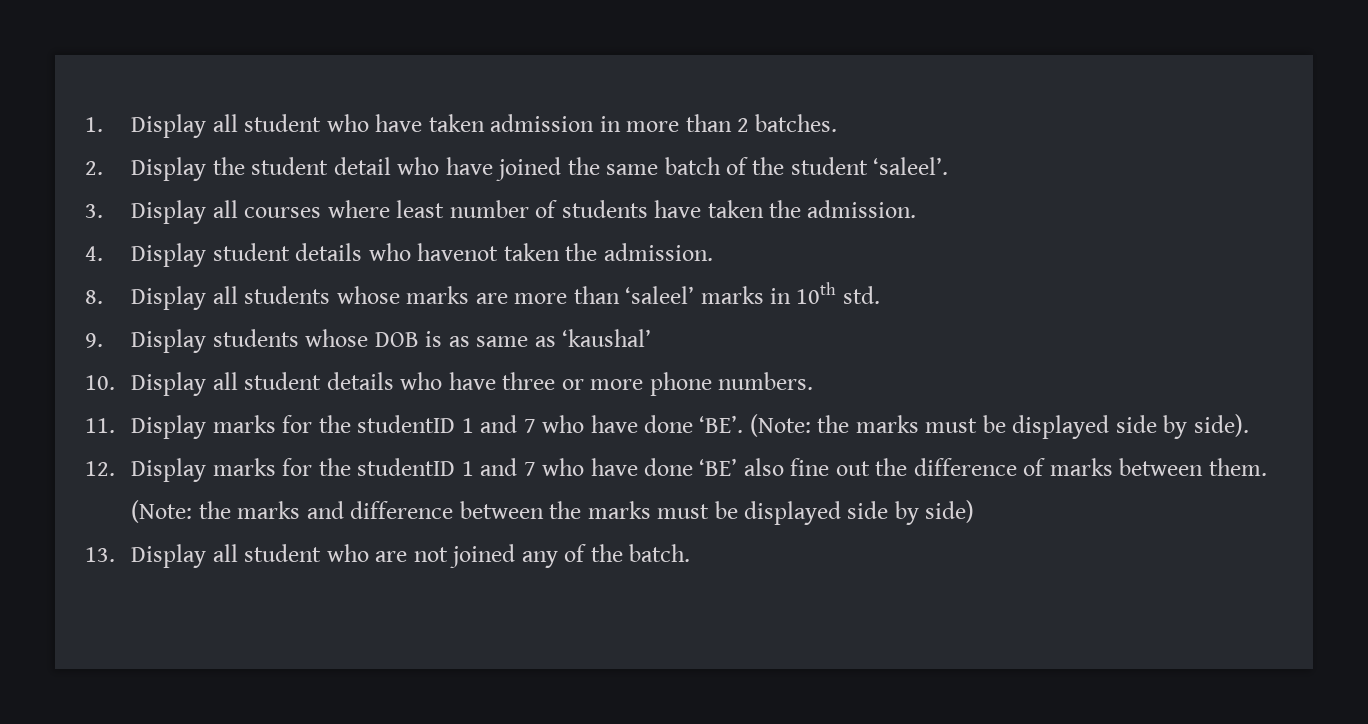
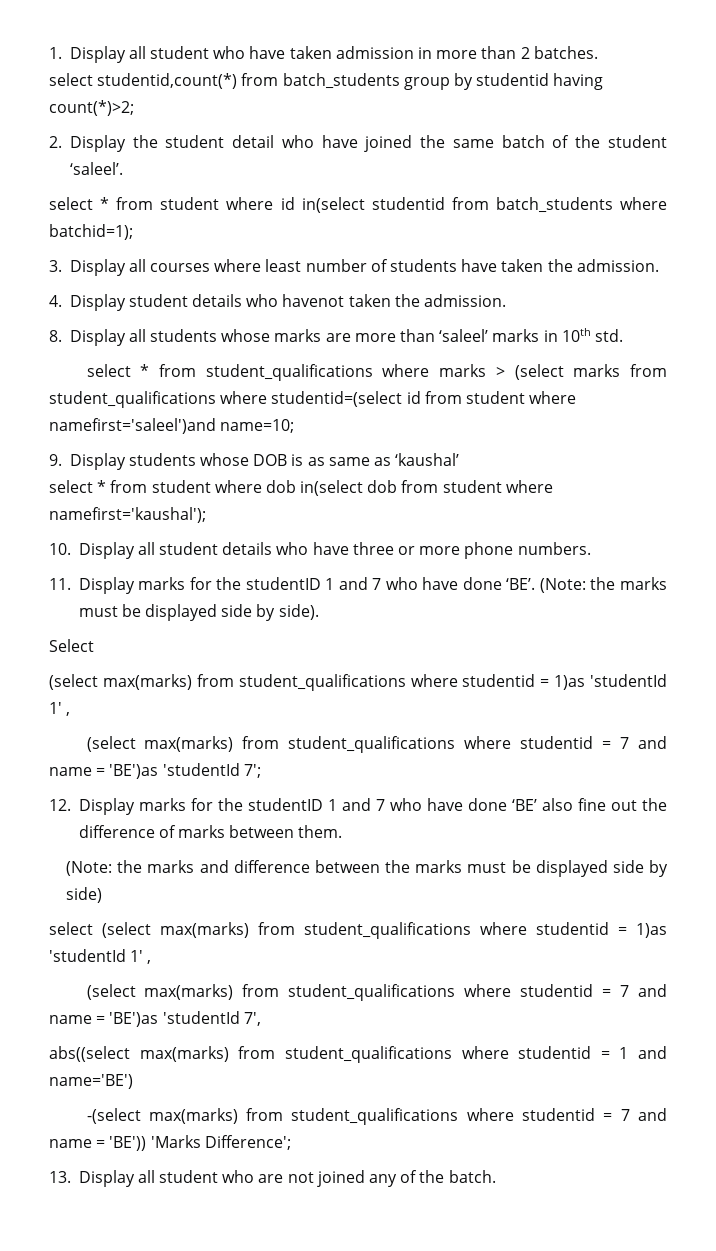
+ select studentid,count(*) from batch_students group by studentid having count(*)>2;
+ select * from student where id in(select studentid from batch_students where batchid=1);
+ select * from student_qualifications where marks > (select marks from student_qualifications where studentid=(select id from student where namefirst='saleel')and name=10;
+ select * from student where dob in(select dob from student where namefirst='kaushal');
+ Select
+ (select max(marks) from student_qualifications where studentid = 1)as 'studentId 1' ,
+ (select max(marks) from student_qualifications where studentid = 7 and name = 'BE')as 'studentId 7';
+ select (select max(marks) from student_qualifications where studentid = 1)as 'studentId 1' ,
+ (select max(marks) from student_qualifications where studentid = 7 and name = 'BE')as 'studentId 7',
+ abs((select max(marks) from student_qualifications where studentid = 1 and name='BE')
+ -(select max(marks) from student_qualifications where studentid = 7 and name = 'BE')) 'Marks Difference';

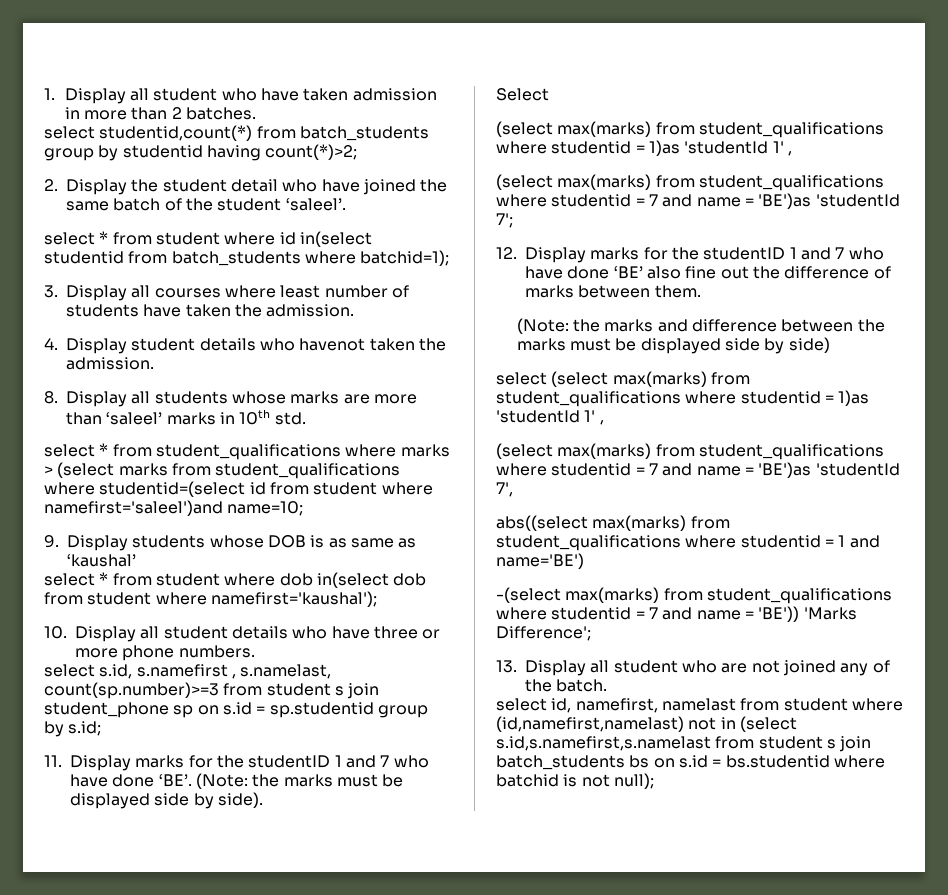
+ select s.id, s.namefirst , s.namelast, count(sp.number)>=3 from student s join student_phone sp on s.id = sp.studentid group by s.id;
+ select id, namefirst, namelast from student where (id,namefirst,namelast) not in (select s.id,s.namefirst,s.namelast from student s join batch_students bs on s.id = bs.studentid where batchid is not null);

